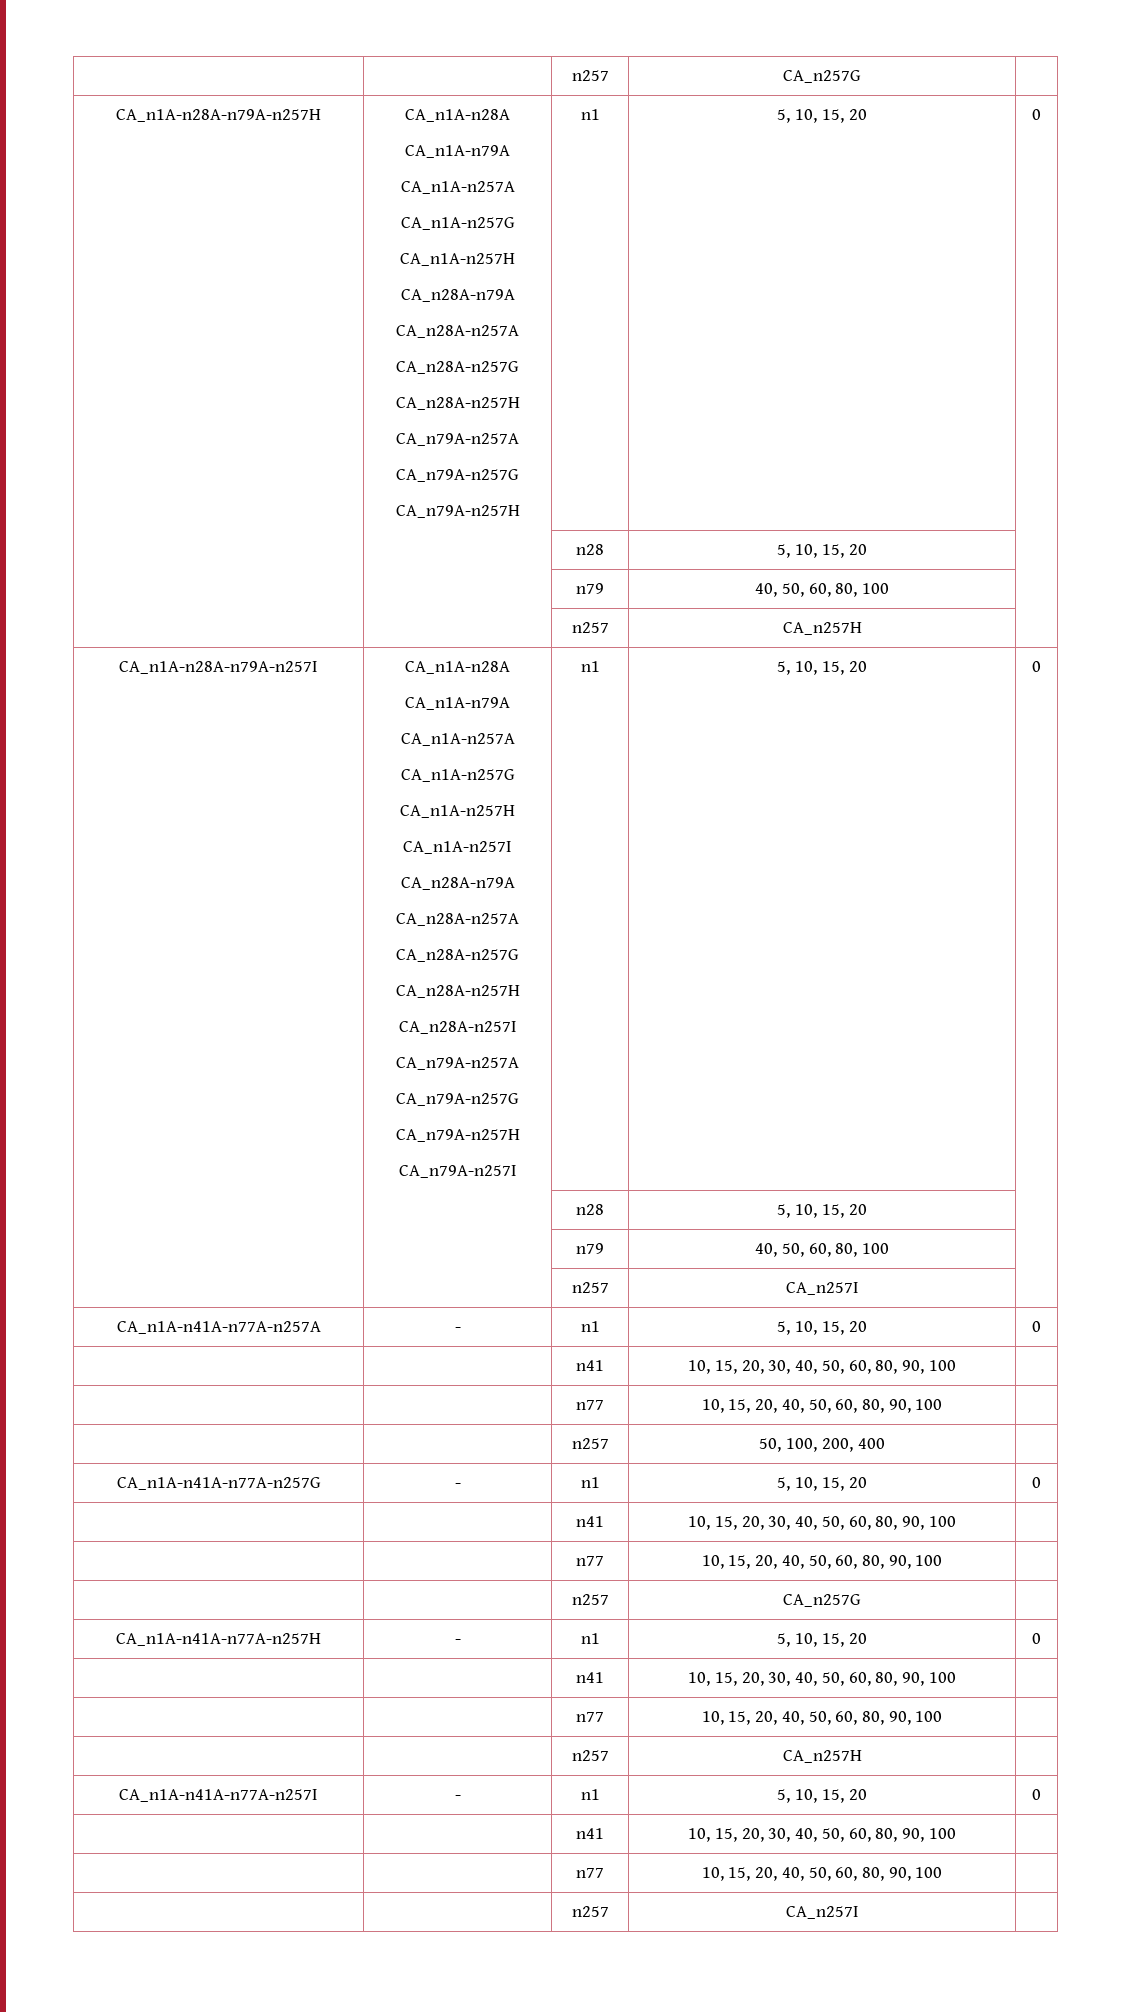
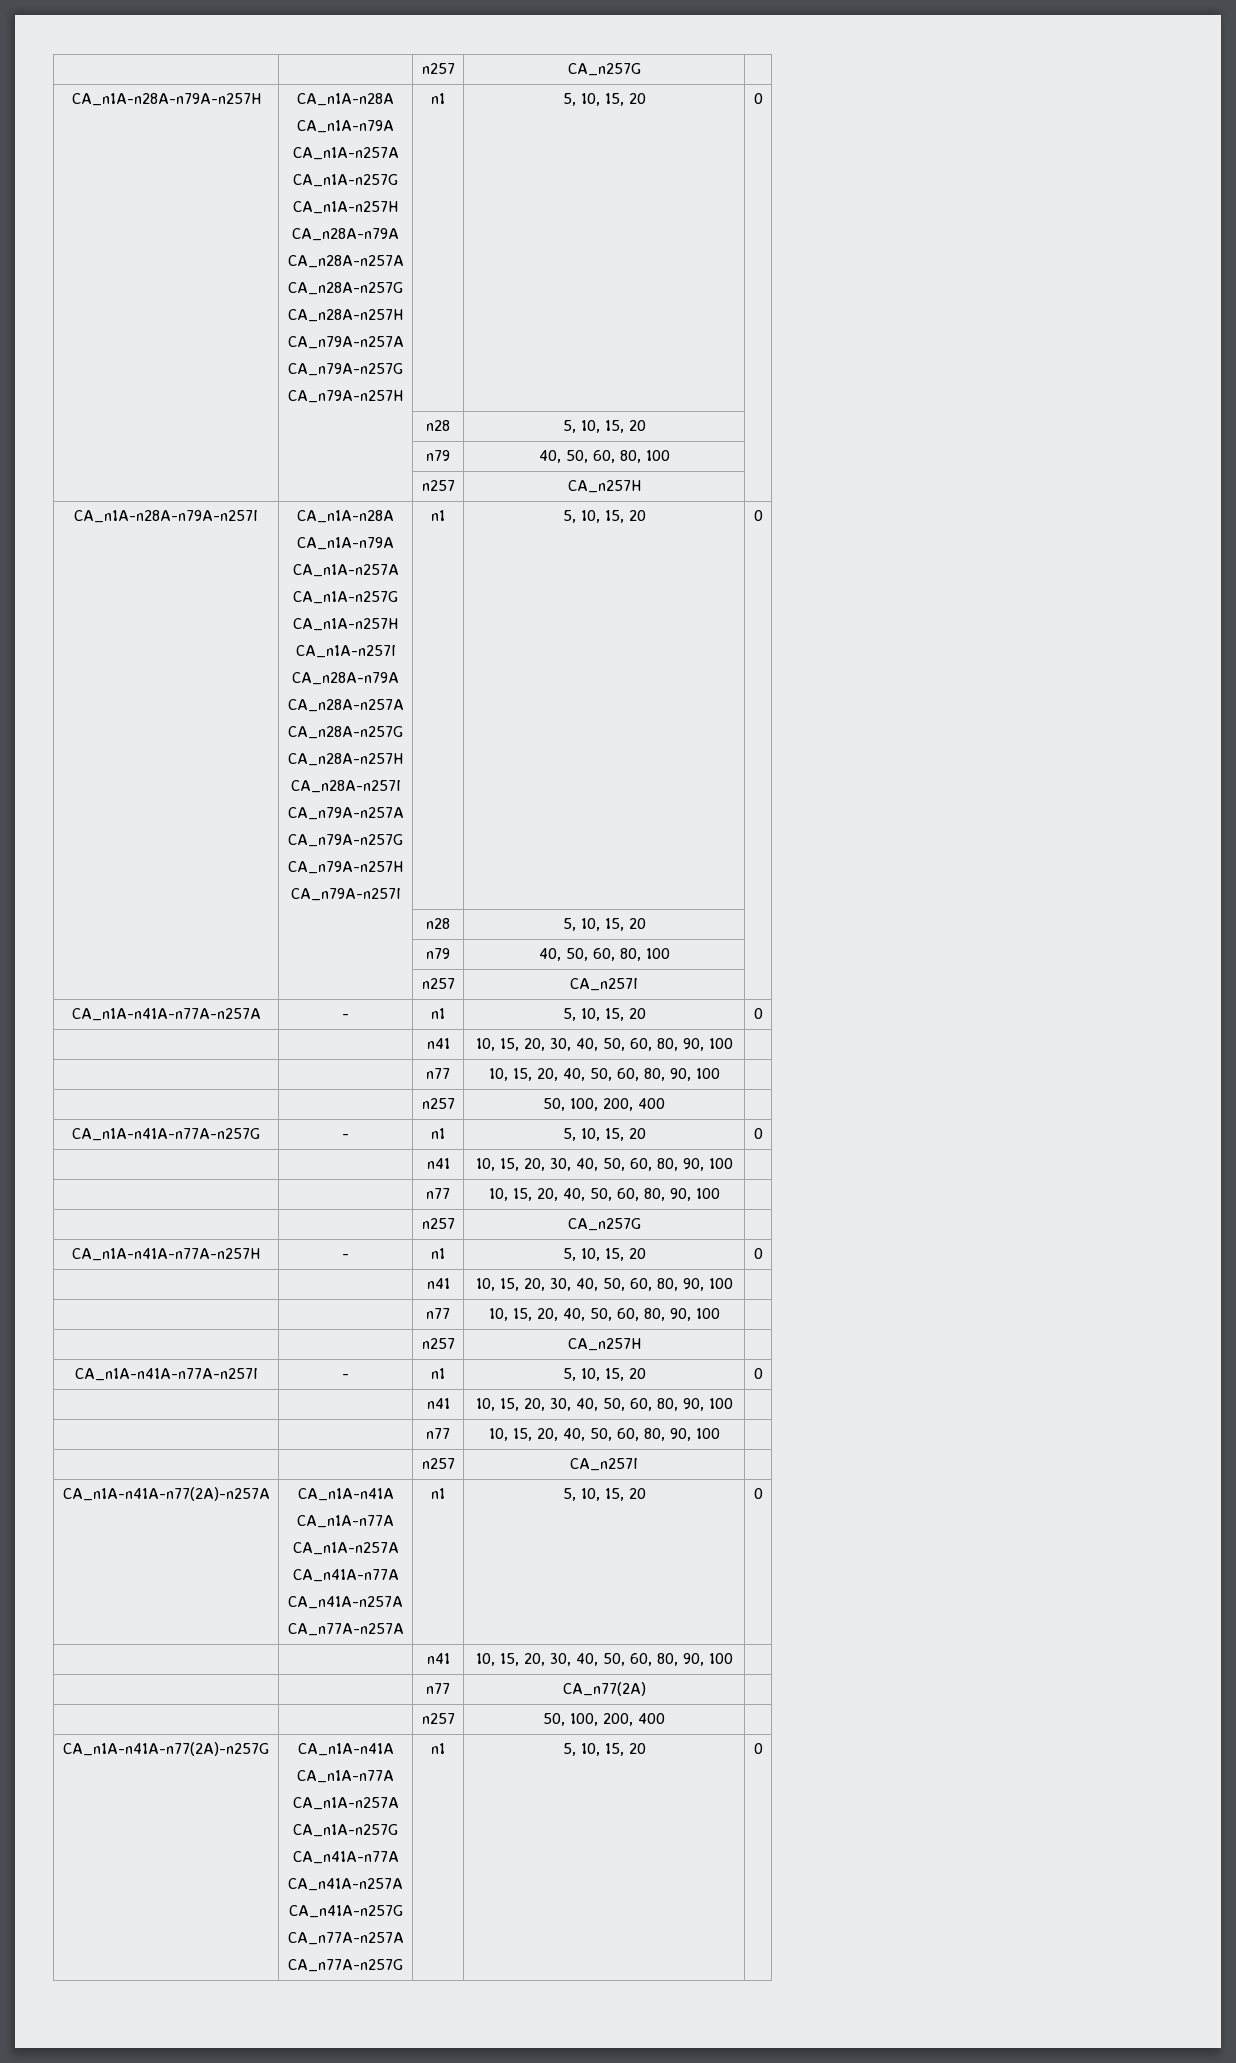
+ CA_n1A-n41A-n77(2A)-n257A | CA_n1A-n41A
+ CA_n1A-n77A
+ CA_n1A-n257A
+ CA_n41A-n77A
+ CA_n41A-n257A
+ CA_n77A-n257A | n1 | 5, 10, 15, 20 | 0
+ | | n41 | 10, 15, 20, 30, 40, 50, 60, 80, 90, 100 |
+ | | n77 | CA_n77(2A) |
+ | | n257 | 50, 100, 200, 400 |
+ CA_n1A-n41A-n77(2A)-n257G | CA_n1A-n41A
+ CA_n1A-n77A
+ CA_n1A-n257A
+ CA_n1A-n257G
+ CA_n41A-n77A
+ CA_n41A-n257A
+ CA_n41A-n257G
+ CA_n77A-n257A
+ CA_n77A-n257G | n1 | 5, 10, 15, 20 | 0

